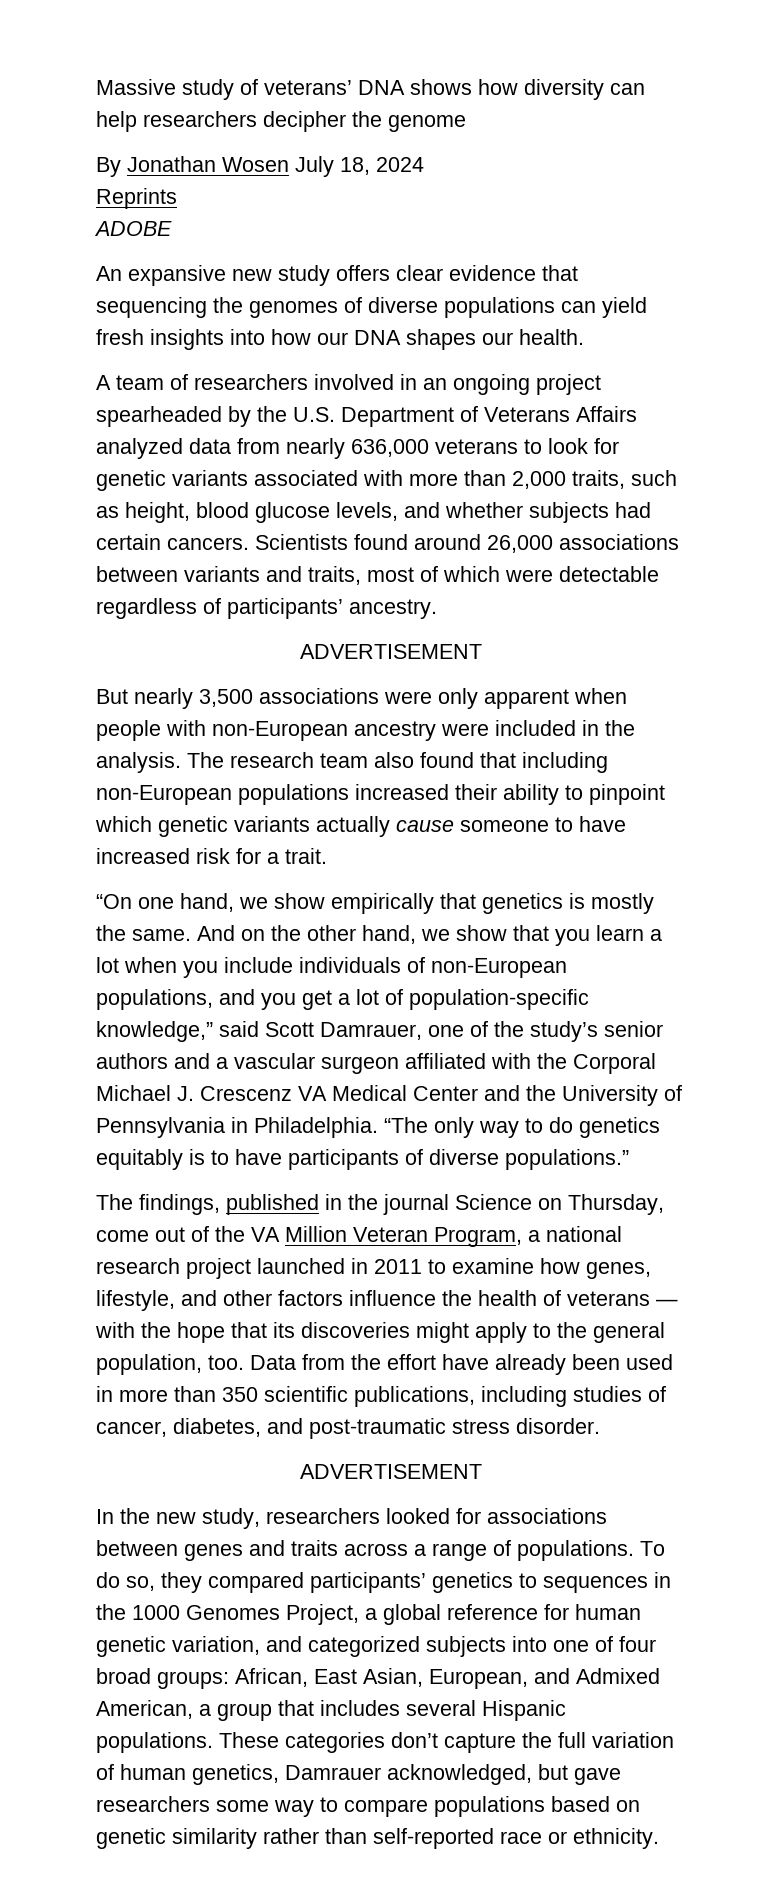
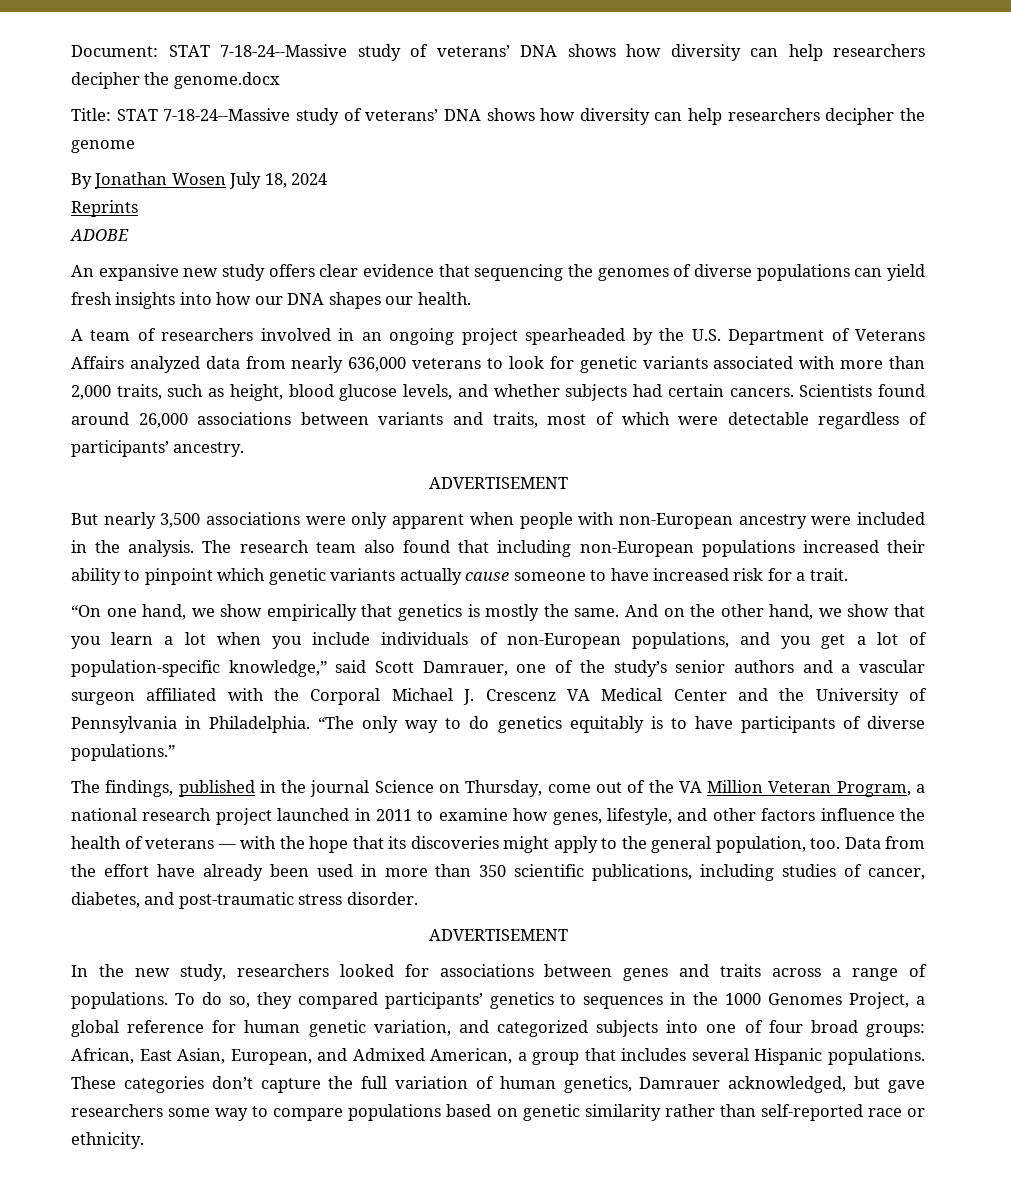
- Massive study of veterans’ DNA shows how diversity can help researchers decipher the genome
+ Document: STAT 7-18-24--Massive study of veterans’ DNA shows how diversity can help researchers decipher the genome.docx
+ Title: STAT 7-18-24--Massive study of veterans’ DNA shows how diversity can help researchers decipher the genome

